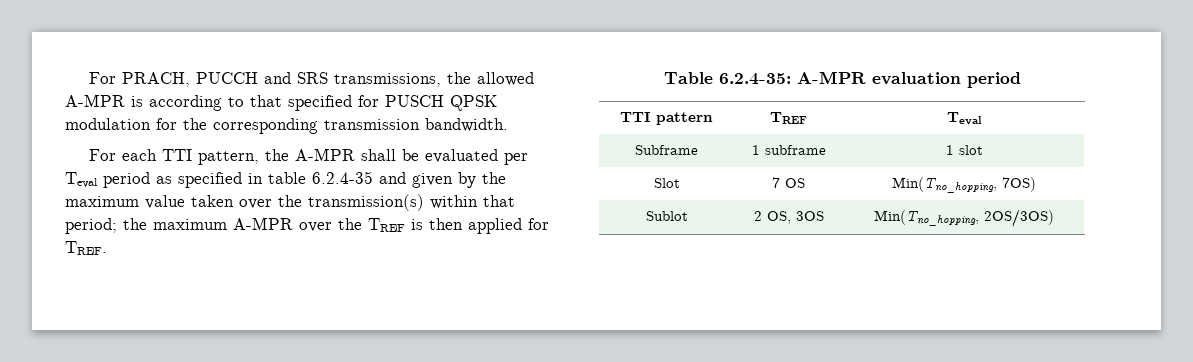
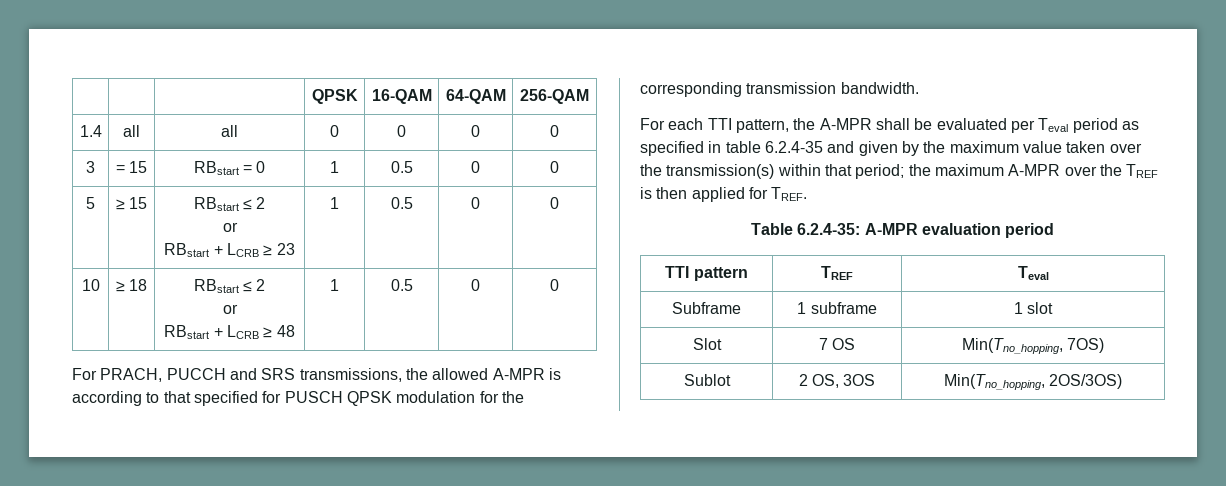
+ | | | QPSK | 16-QAM | 64-QAM | 256-QAM
+ 1.4 | all | all | 0 | 0 | 0 | 0
+ 3 | = 15 | RBstart = 0 | 1 | 0.5 | 0 | 0
+ 5 | ≥ 15 | RBstart ≤ 2
+ or
+ RBstart + LCRB ≥ 23 | 1 | 0.5 | 0 | 0
+ 10 | ≥ 18 | RBstart ≤ 2
+ or
+ RBstart + LCRB ≥ 48 | 1 | 0.5 | 0 | 0

